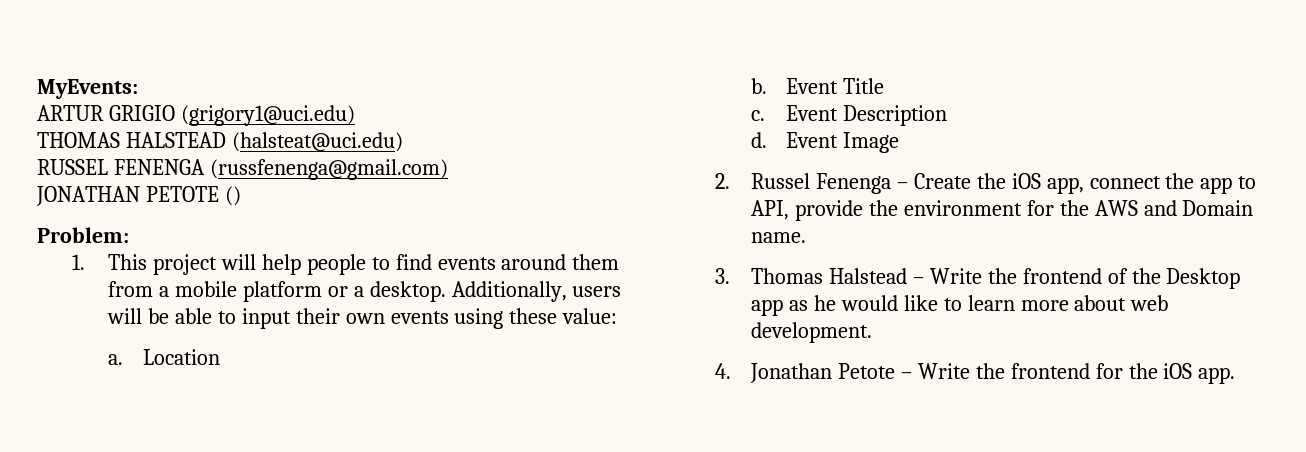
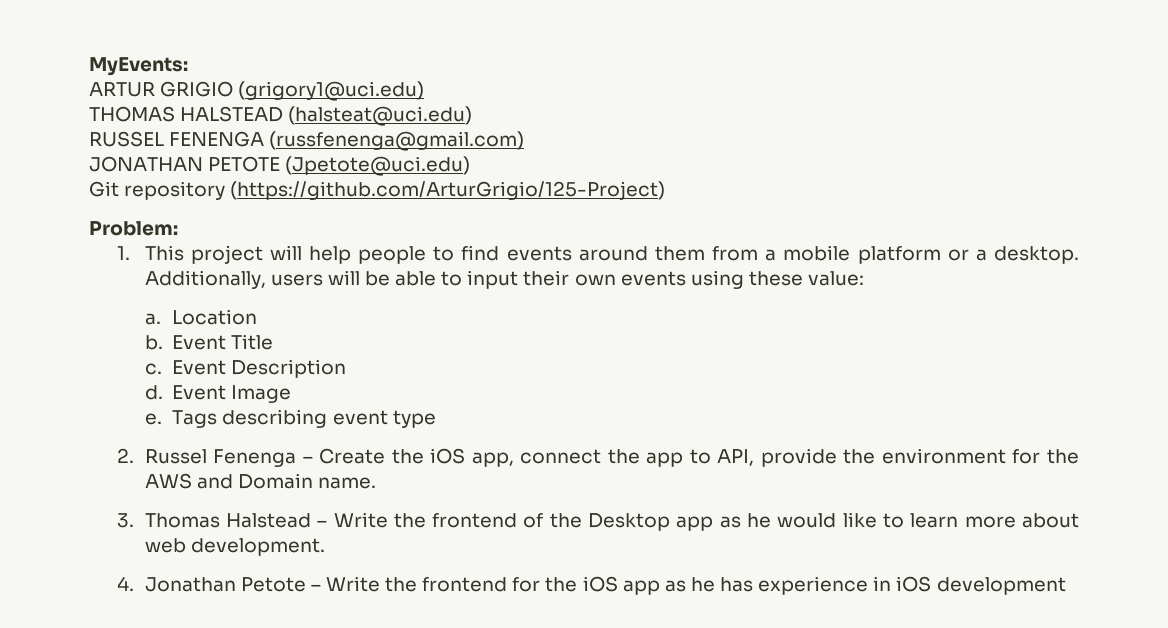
- JONATHAN PETOTE ()
+ JONATHAN PETOTE (Jpetote@uci.edu)
+ Git repository (https://github.com/ArturGrigio/125-Project)
+ e. Tags describing event type
- 4. Jonathan Petote – Write the frontend for the iOS app.
+ 4. Jonathan Petote – Write the frontend for the iOS app as he has experience in iOS development

